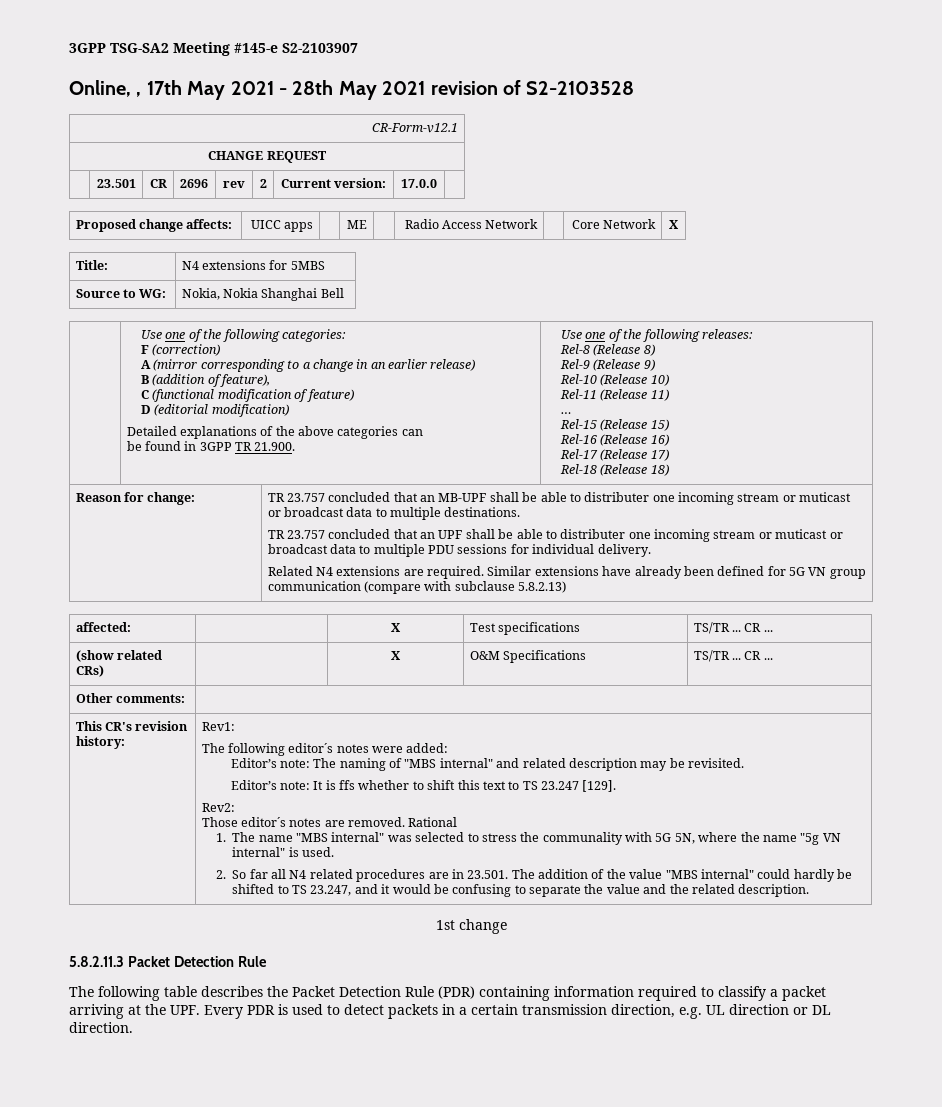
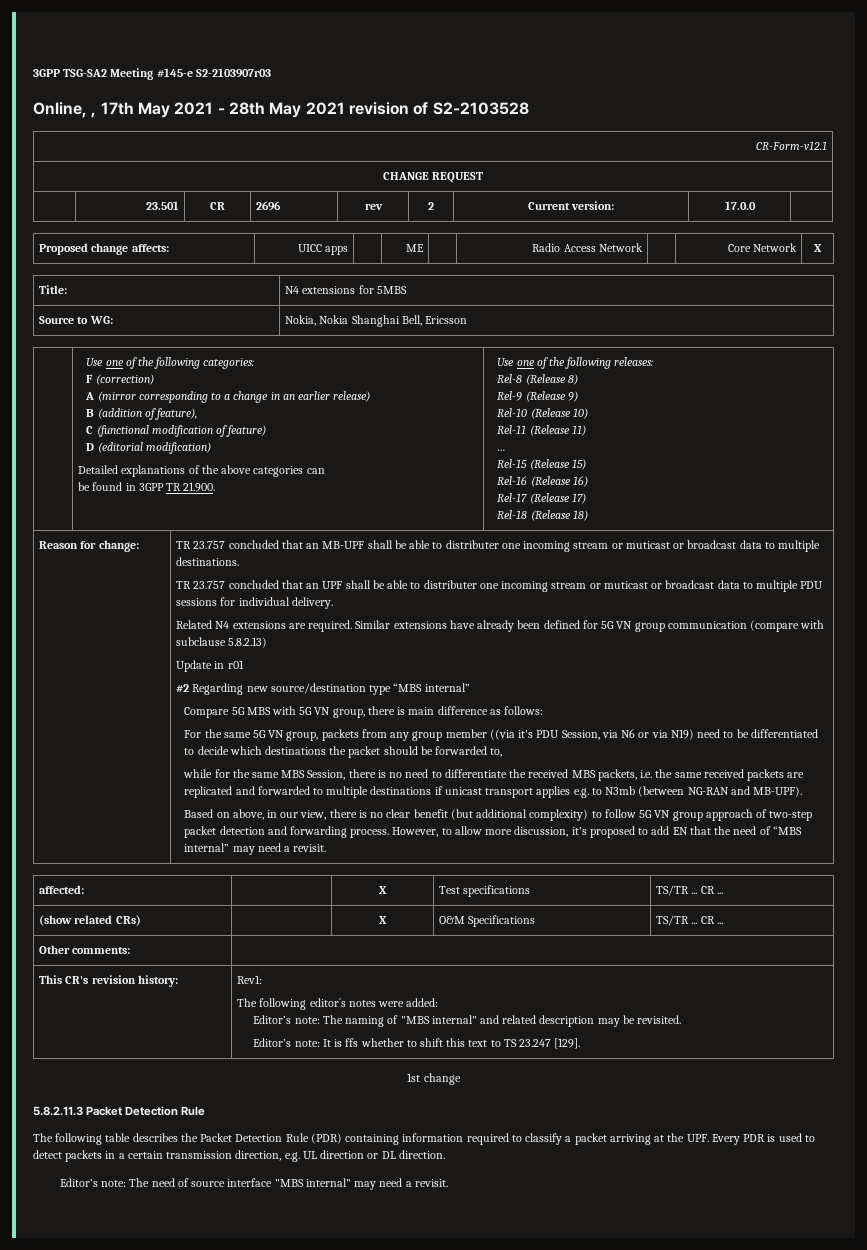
- 3GPP TSG-SA2 Meeting #145-e S2-2103907
+ 3GPP TSG-SA2 Meeting #145-e S2-2103907r03
- Source to WG: | Nokia, Nokia Shanghai Bell
+ Source to WG: | Nokia, Nokia Shanghai Bell, Ericsson
+ Update in r01
+ #2 Regarding new source/destination type “MBS internal”
+ Compare 5G MBS with 5G VN group, there is main difference as follows:
+ For the same 5G VN group, packets from any group member ((via it's PDU Session, via N6 or via N19) need to be differentiated to decide which destinations the packet should be forwarded to,
+ while for the same MBS Session, there is no need to differentiate the received MBS packets, i.e. the same received packets are replicated and forwarded to multiple destinations if unicast transport applies e.g. to N3mb (between NG-RAN and MB-UPF).
+ Based on above, in our view, there is no clear benefit (but additional complexity) to follow 5G VN group approach of two-step packet detection and forwarding process. However, to allow more discussion, it’s proposed to add EN that the need of “MBS internal” may need a revisit.
- Rev2:
- Those editor´s notes are removed. Rational
- 1. The name "MBS internal" was selected to stress the communality with 5G 5N, where the name "5g VN internal" is used.
- 2. So far all N4 related procedures are in 23.501. The addition of the value "MBS internal" could hardly be shifted to TS 23.247, and it would be confusing to separate the value and the related description.
+ Editor’s note: The need of source interface "MBS internal" may need a revisit.

